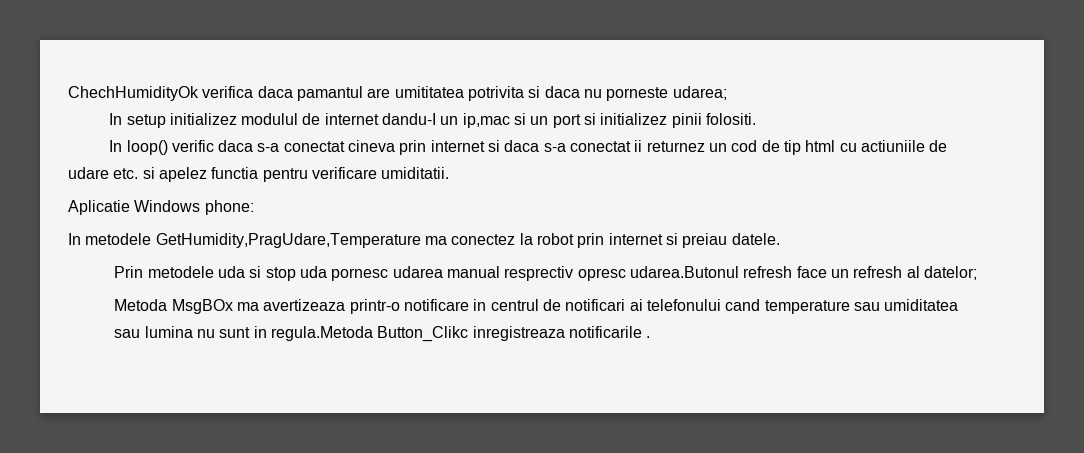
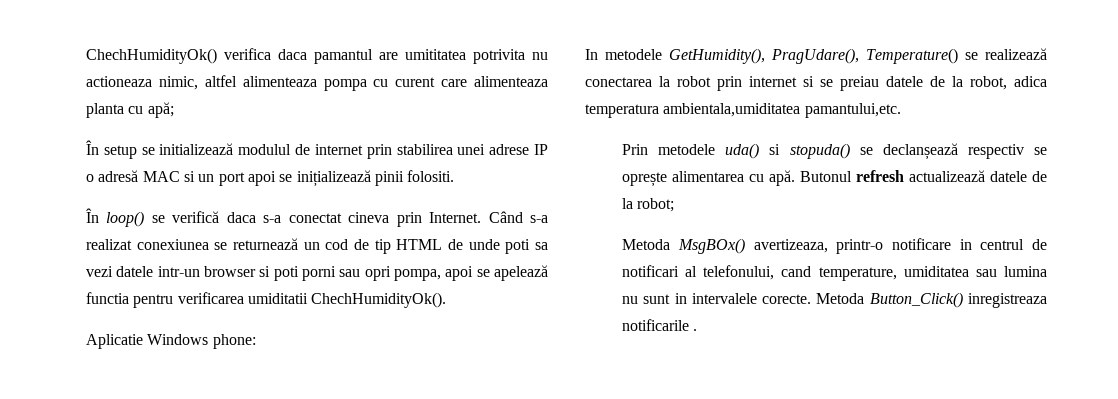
- ChechHumidityOk verifica daca pamantul are umititatea potrivita si daca nu porneste udarea;
- In setup initializez modulul de internet dandu-I un ip,mac si un port si initializez pinii folositi.
- In loop() verific daca s-a conectat cineva prin internet si daca s-a conectat ii returnez un cod de tip html cu actiuniile de udare etc. si apelez functia pentru verificare umiditatii.
+ ChechHumidityOk() verifica daca pamantul are umititatea potrivita nu actioneaza nimic, altfel alimenteaza pompa cu curent care alimenteaza planta cu apă;
+ În setup se initializează modulul de internet prin stabilirea unei adrese IP o adresă MAC si un port apoi se inițializează pinii folositi.
+ În loop() se verifică daca s-a conectat cineva prin Internet. Când s-a realizat conexiunea se returnează un cod de tip HTML de unde poti sa vezi datele intr-un browser si poti porni sau opri pompa, apoi se apelează functia pentru verificarea umiditatii ChechHumidityOk().
- In metodele GetHumidity,PragUdare,Temperature ma conectez la robot prin internet si preiau datele.
- Prin metodele uda si stop uda pornesc udarea manual resprectiv opresc udarea.Butonul refresh face un refresh al datelor;
- Metoda MsgBOx ma avertizeaza printr-o notificare in centrul de notificari ai telefonului cand temperature sau umiditatea sau lumina nu sunt in regula.Metoda Button_Clikc inregistreaza notificarile .
+ In metodele GetHumidity(), PragUdare(), Temperature() se realizează conectarea la robot prin internet si se preiau datele de la robot, adica temperatura ambientala,umiditatea pamantului,etc.
+ Prin metodele uda() si stopuda() se declanșează respectiv se oprește alimentarea cu apă. Butonul refresh actualizează datele de la robot;
+ Metoda MsgBOx() avertizeaza, printr-o notificare in centrul de notificari al telefonului, cand temperature, umiditatea sau lumina nu sunt in intervalele corecte. Metoda Button_Click() inregistreaza notificarile .

